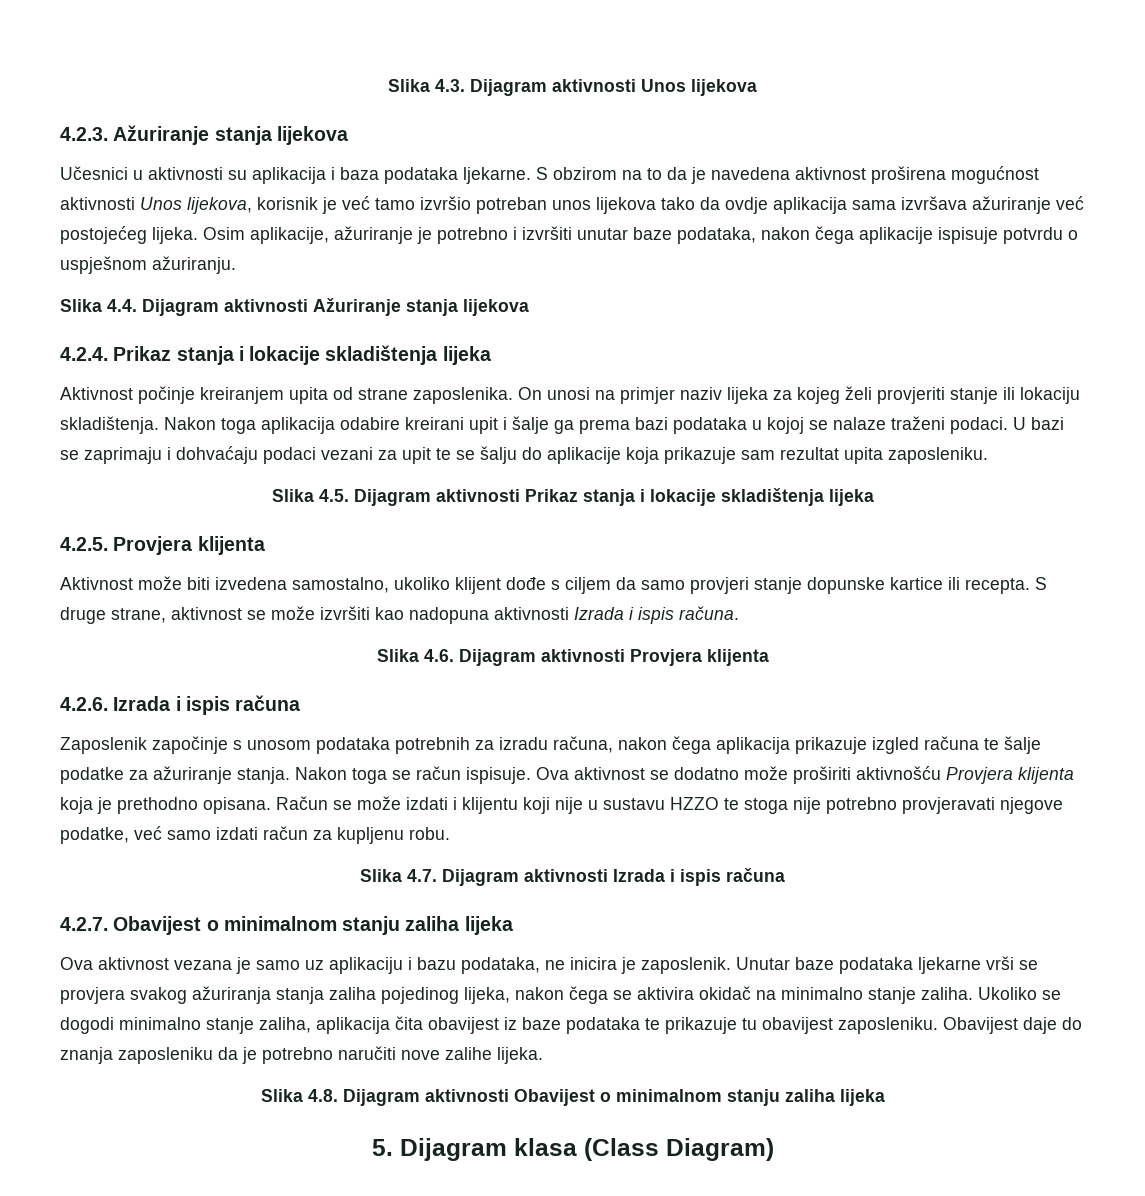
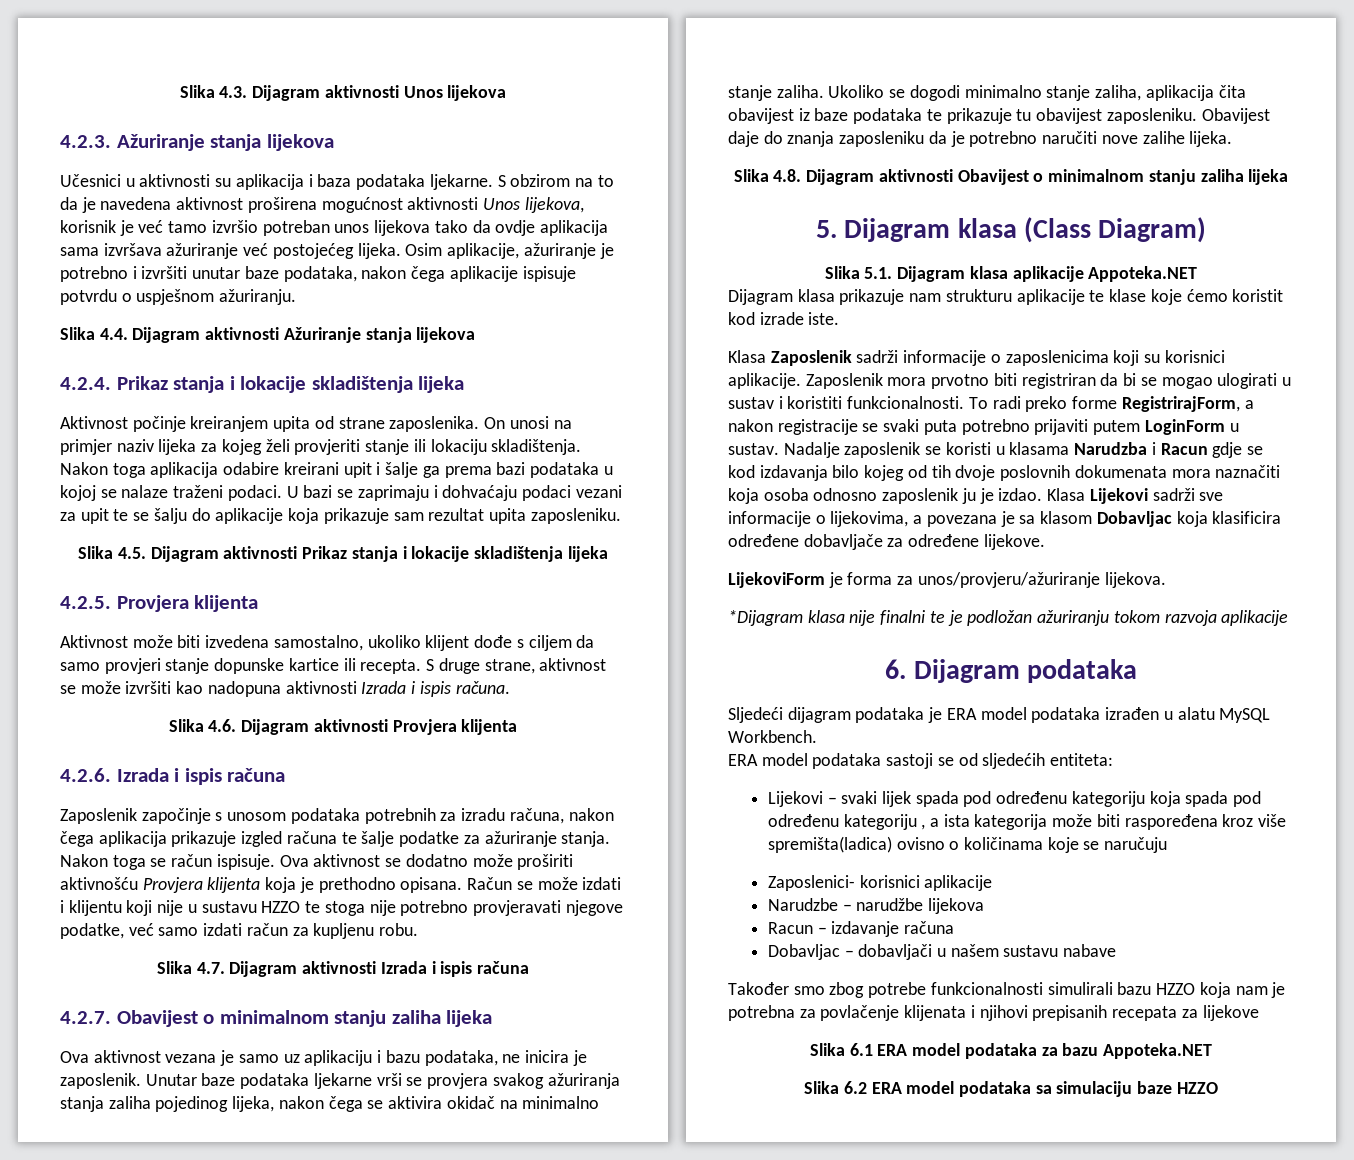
+ Slika 5.1. Dijagram klasa aplikacije Appoteka.NET
+ Dijagram klasa prikazuje nam strukturu aplikacije te klase koje ćemo koristit kod izrade iste.
+ Klasa Zaposlenik sadrži informacije o zaposlenicima koji su korisnici aplikacije. Zaposlenik mora prvotno biti registriran da bi se mogao ulogirati u sustav i koristiti funkcionalnosti. To radi preko forme RegistrirajForm, a nakon registracije se svaki puta potrebno prijaviti putem LoginForm u sustav. Nadalje zaposlenik se koristi u klasama Narudzba i Racun gdje se kod izdavanja bilo kojeg od tih dvoje poslovnih dokumenata mora naznačiti koja osoba odnosno zaposlenik ju je izdao. Klasa Lijekovi sadrži sve informacije o lijekovima, a povezana je sa klasom Dobavljac koja klasificira određene dobavljače za određene lijekove.
+ LijekoviForm je forma za unos/provjeru/ažuriranje lijekova.
+ *Dijagram klasa nije finalni te je podložan ažuriranju tokom razvoja aplikacije
+ 6. Dijagram podataka
+ Sljedeći dijagram podataka je ERA model podataka izrađen u alatu MySQL Workbench.
+ ERA model podataka sastoji se od sljedećih entiteta:
+ Lijekovi – svaki lijek spada pod određenu kategoriju koja spada pod određenu kategoriju , a ista kategorija može biti raspoređena kroz više spremišta(ladica) ovisno o količinama koje se naručuju
+ Zaposlenici- korisnici aplikacije
+ Narudzbe – narudžbe lijekova
+ Racun – izdavanje računa
+ Dobavljac – dobavljači u našem sustavu nabave
+ Također smo zbog potrebe funkcionalnosti simulirali bazu HZZO koja nam je potrebna za povlačenje klijenata i njihovi prepisanih recepata za lijekove
+ Slika 6.1 ERA model podataka za bazu Appoteka.NET
+ Slika 6.2 ERA model podataka sa simulaciju baze HZZO

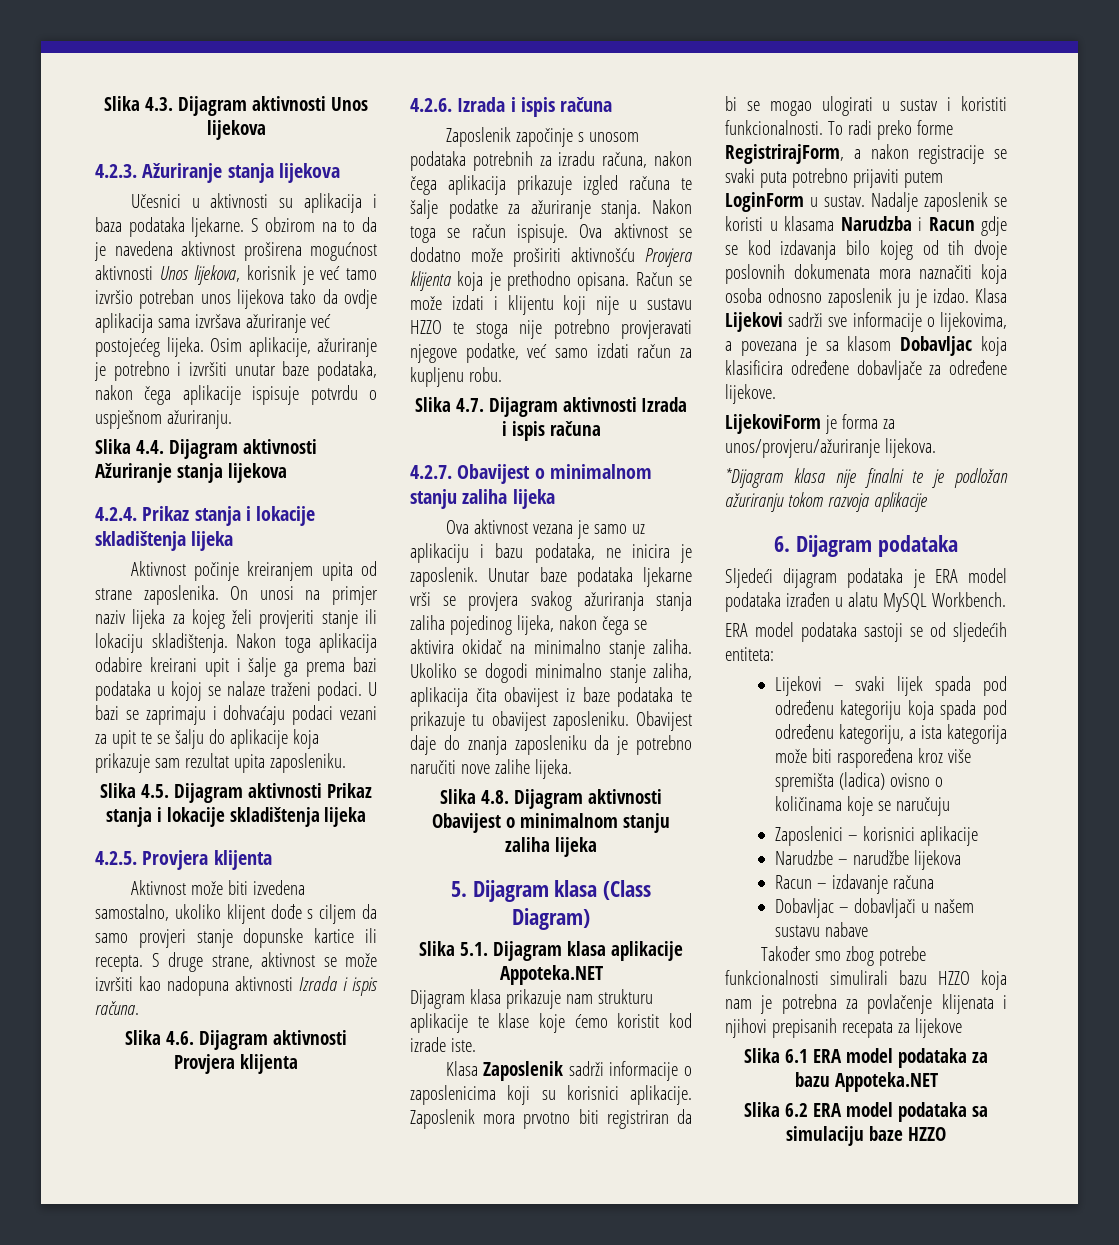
- Lijekovi – svaki lijek spada pod određenu kategoriju koja spada pod određenu kategoriju , a ista kategorija može biti raspoređena kroz više spremišta(ladica) ovisno o količinama koje se naručuju
+ Lijekovi – svaki lijek spada pod određenu kategoriju koja spada pod određenu kategoriju, a ista kategorija može biti raspoređena kroz više spremišta (ladica) ovisno o količinama koje se naručuju
- Zaposlenici- korisnici aplikacije
+ Zaposlenici – korisnici aplikacije

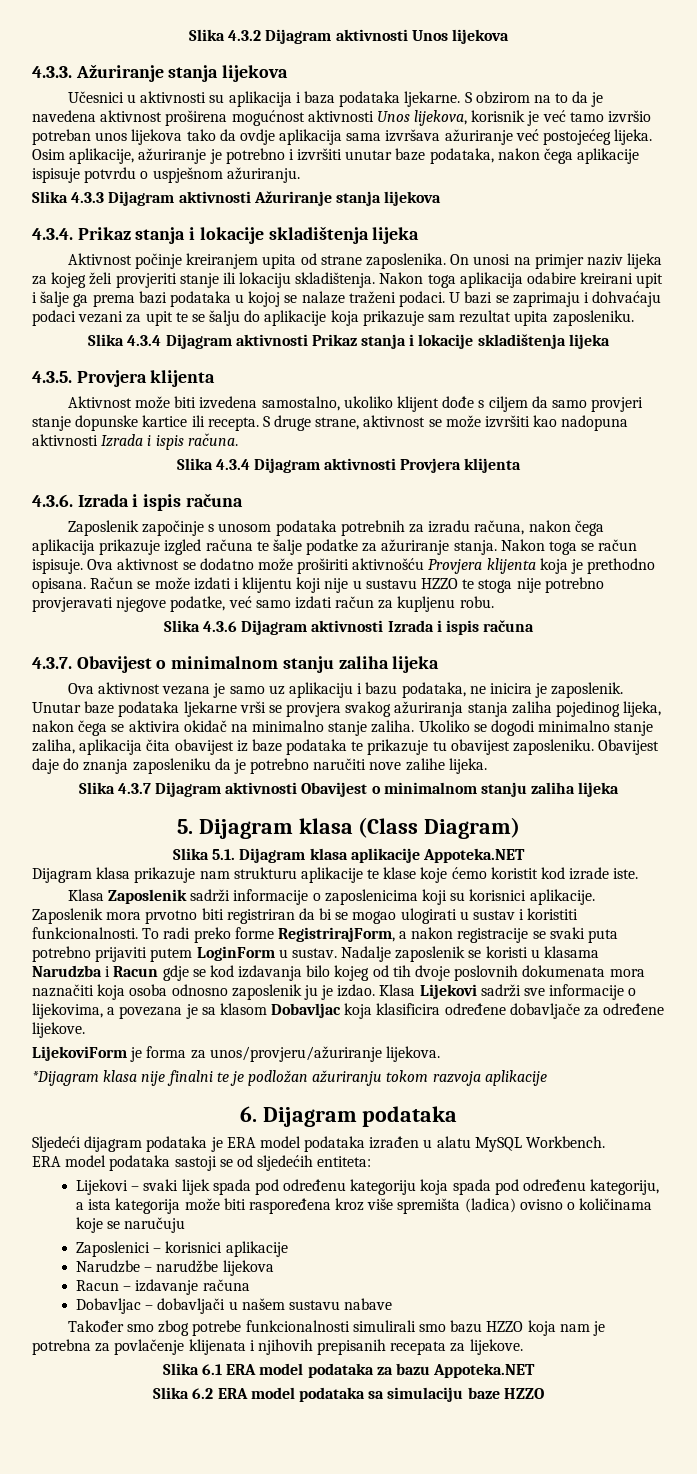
- Slika 4.3. Dijagram aktivnosti Unos lijekova
+ Slika 4.3.2 Dijagram aktivnosti Unos lijekova
- 4.2.3. Ažuriranje stanja lijekova
+ 4.3.3. Ažuriranje stanja lijekova
- Slika 4.4. Dijagram aktivnosti Ažuriranje stanja lijekova
+ Slika 4.3.3 Dijagram aktivnosti Ažuriranje stanja lijekova
- 4.2.4. Prikaz stanja i lokacije skladištenja lijeka
+ 4.3.4. Prikaz stanja i lokacije skladištenja lijeka
- Slika 4.5. Dijagram aktivnosti Prikaz stanja i lokacije skladištenja lijeka
+ Slika 4.3.4 Dijagram aktivnosti Prikaz stanja i lokacije skladištenja lijeka
- 4.2.5. Provjera klijenta
+ 4.3.5. Provjera klijenta
- Slika 4.6. Dijagram aktivnosti Provjera klijenta
+ Slika 4.3.4 Dijagram aktivnosti Provjera klijenta
- 4.2.6. Izrada i ispis računa
+ 4.3.6. Izrada i ispis računa
- Slika 4.7. Dijagram aktivnosti Izrada i ispis računa
+ Slika 4.3.6 Dijagram aktivnosti Izrada i ispis računa
- 4.2.7. Obavijest o minimalnom stanju zaliha lijeka
+ 4.3.7. Obavijest o minimalnom stanju zaliha lijeka
- Slika 4.8. Dijagram aktivnosti Obavijest o minimalnom stanju zaliha lijeka
+ Slika 4.3.7 Dijagram aktivnosti Obavijest o minimalnom stanju zaliha lijeka
- Također smo zbog potrebe funkcionalnosti simulirali bazu HZZO koja nam je potrebna za povlačenje klijenata i njihovi prepisanih recepata za lijekove
+ Također smo zbog potrebe funkcionalnosti simulirali smo bazu HZZO koja nam je potrebna za povlačenje klijenata i njihovih prepisanih recepata za lijekove.

